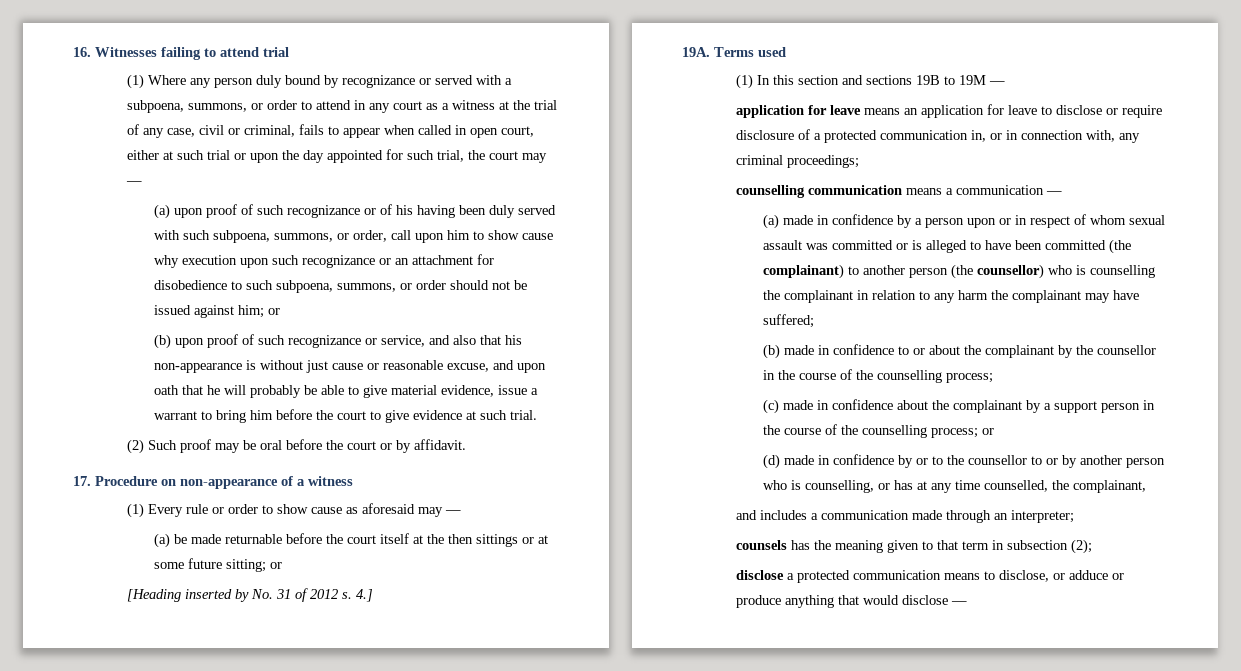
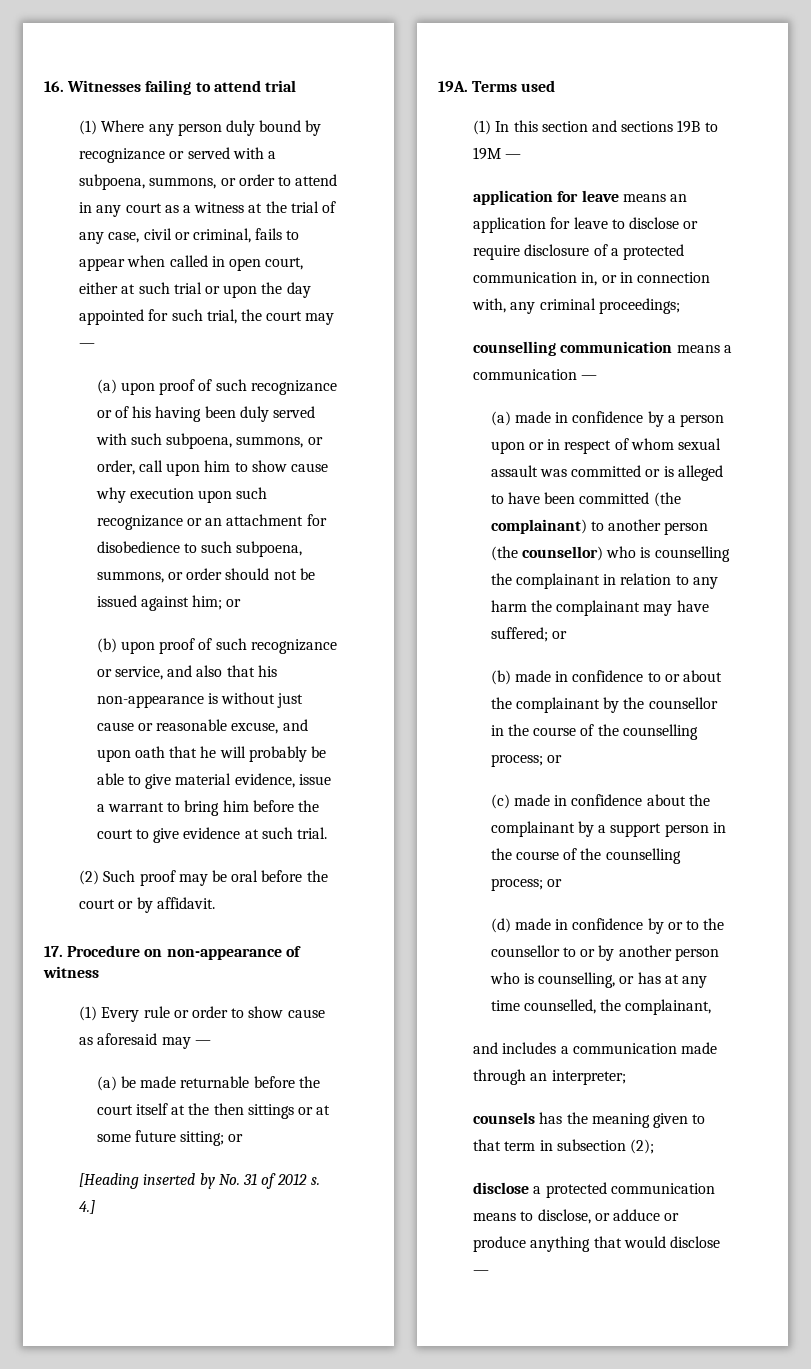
- 17. Procedure on non-appearance of a witness
+ 17. Procedure on non-appearance of witness
- (a) made in confidence by a person upon or in respect of whom sexual assault was committed or is alleged to have been committed (the complainant) to another person (the counsellor) who is counselling the complainant in relation to any harm the complainant may have suffered;
+ (a) made in confidence by a person upon or in respect of whom sexual assault was committed or is alleged to have been committed (the complainant) to another person (the counsellor) who is counselling the complainant in relation to any harm the complainant may have suffered; or
- (b) made in confidence to or about the complainant by the counsellor in the course of the counselling process;
+ (b) made in confidence to or about the complainant by the counsellor in the course of the counselling process; or

